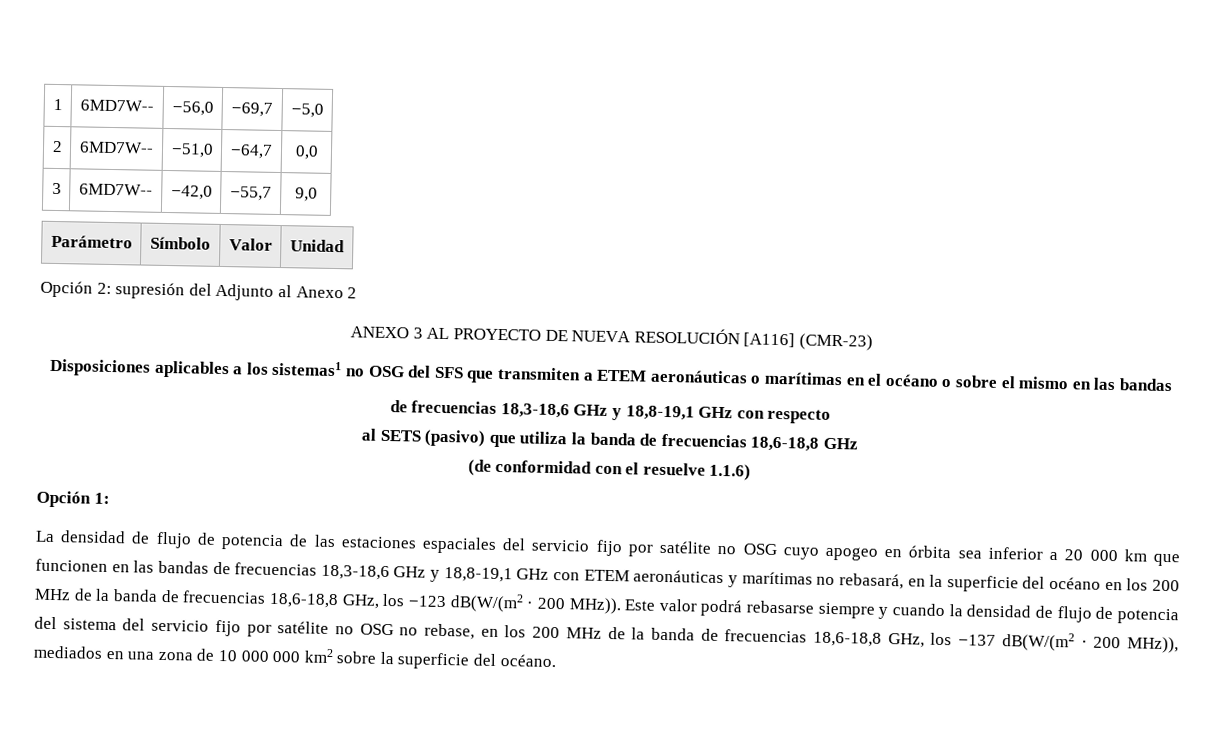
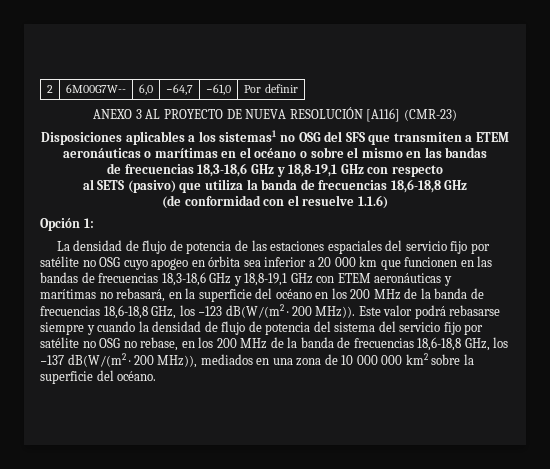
- 1 | 6MD7W-- | −56,0 | −69,7 | −5,0
- 2 | 6MD7W-- | −51,0 | −64,7 | 0,0
- 3 | 6MD7W-- | −42,0 | −55,7 | 9,0
- Parámetro | Símbolo | Valor | Unidad
- Opción 2: supresión del Adjunto al Anexo 2
+ 2 | 6M00G7W-- | 6,0 | −64,7 | −61,0 | Por definir

